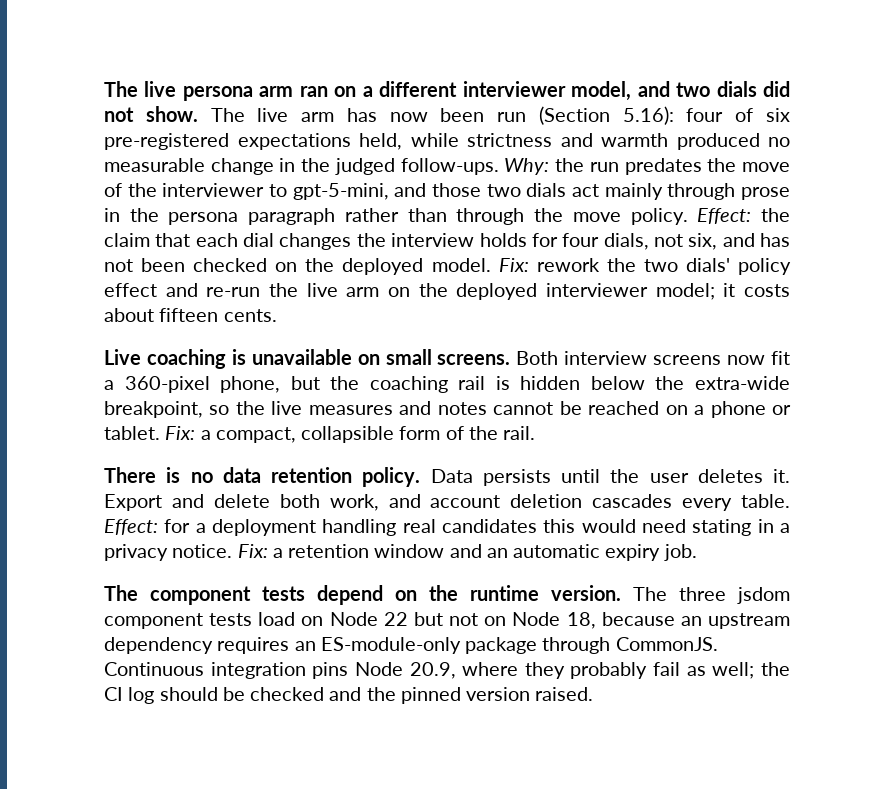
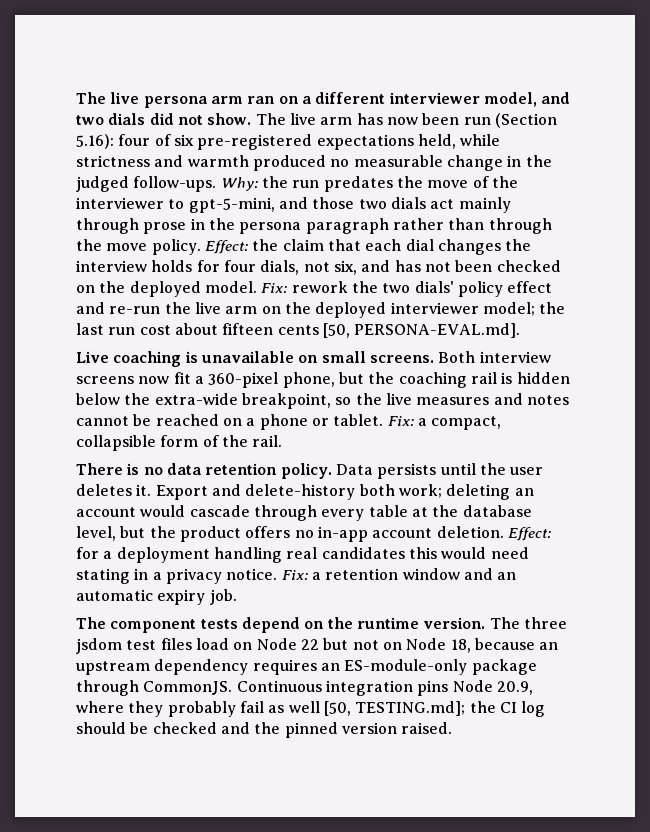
- Fix: rework the two dials' policy effect and re-run the live arm on the deployed interviewer model; it costs about fifteen cents.
+ Fix: rework the two dials' policy effect and re-run the live arm on the deployed interviewer model; the last run cost about fifteen cents [50, PERSONA-EVAL.md].
- Export and delete both work, and account deletion cascades every table.
+ Export and delete-history both work; deleting an account would cascade through every table at the database level, but the product offers no in-app account deletion.
- The three jsdom component tests load on Node 22 but not on Node 18, because an upstream dependency requires an ES-module-only package through CommonJS.
+ The three jsdom test files load on Node 22 but not on Node 18, because an upstream dependency requires an ES-module-only package through CommonJS.
- Continuous integration pins Node 20.9, where they probably fail as well; the CI log should be checked and the pinned version raised.
+ Continuous integration pins Node 20.9, where they probably fail as well [50, TESTING.md]; the CI log should be checked and the pinned version raised.

